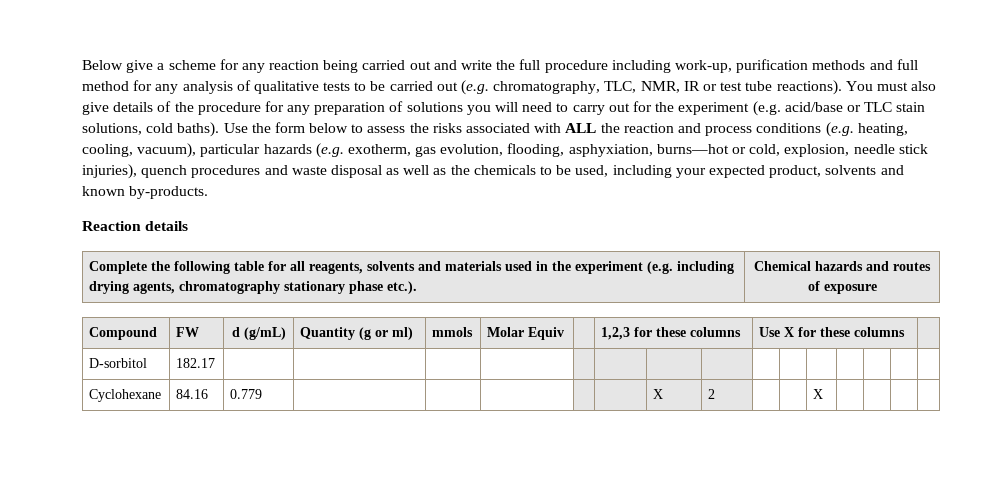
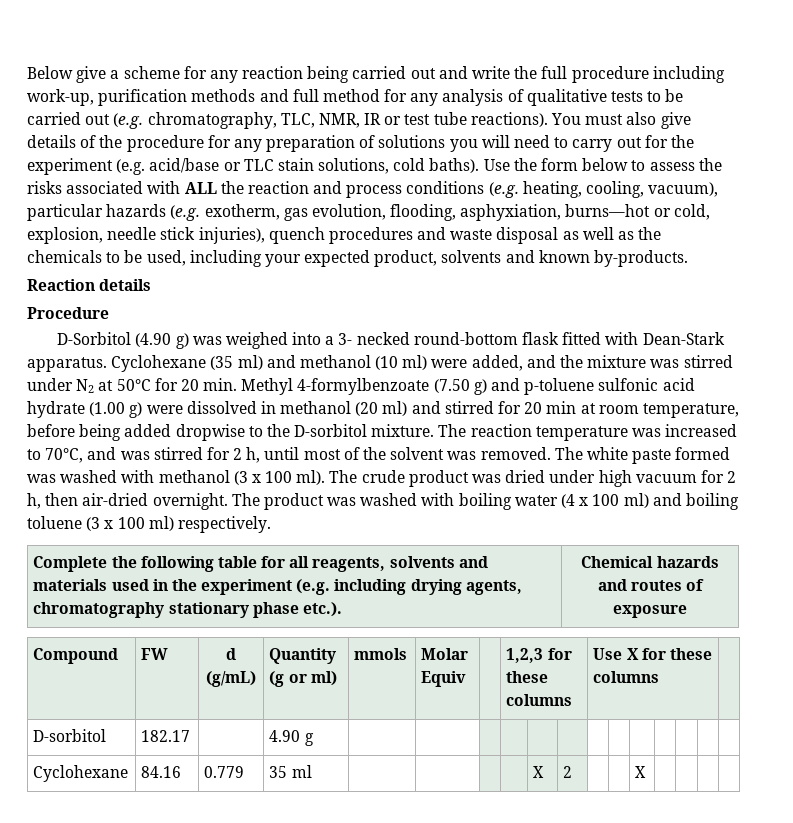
+ Procedure
+ D-Sorbitol (4.90 g) was weighed into a 3- necked round-bottom flask fitted with Dean-Stark apparatus. Cyclohexane (35 ml) and methanol (10 ml) were added, and the mixture was stirred under N2 at 50°C for 20 min. Methyl 4-formylbenzoate (7.50 g) and p-toluene sulfonic acid hydrate (1.00 g) were dissolved in methanol (20 ml) and stirred for 20 min at room temperature, before being added dropwise to the D-sorbitol mixture. The reaction temperature was increased to 70°C, and was stirred for 2 h, until most of the solvent was removed. The white paste formed was washed with methanol (3 x 100 ml). The crude product was dried under high vacuum for 2 h, then air-dried overnight. The product was washed with boiling water (4 x 100 ml) and boiling toluene (3 x 100 ml) respectively.
- D-sorbitol | 182.17 | | | | | | | | | | | | | | |
+ D-sorbitol | 182.17 | | 4.90 g | | | | | | | | | | | | |
- Cyclohexane | 84.16 | 0.779 | | | | | | X | 2 | | | X | | | |
+ Cyclohexane | 84.16 | 0.779 | 35 ml | | | | | X | 2 | | | X | | | |

